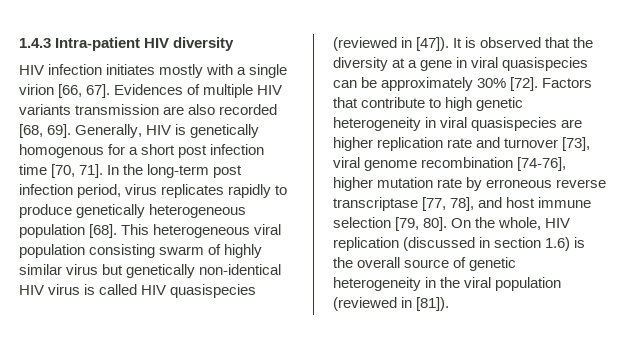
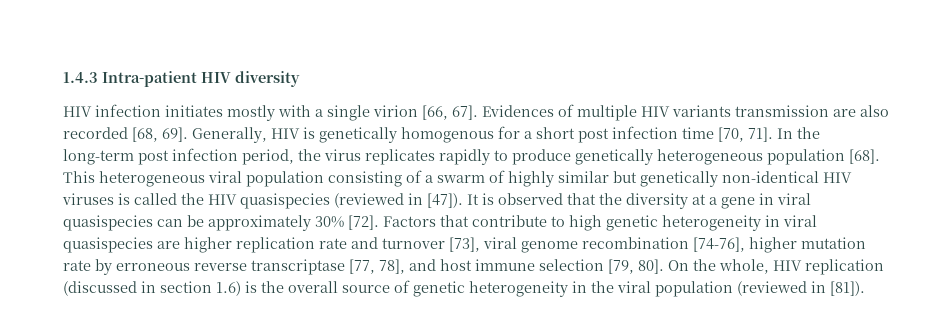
- In the long-term post infection period, virus replicates rapidly to produce genetically heterogeneous population [68].
+ In the long-term post infection period, the virus replicates rapidly to produce genetically heterogeneous population [68].
- This heterogeneous viral population consisting swarm of highly similar virus but genetically non-identical HIV virus is called HIV quasispecies (reviewed in [47]).
+ This heterogeneous viral population consisting of a swarm of highly similar but genetically non-identical HIV viruses is called the HIV quasispecies (reviewed in [47]).

